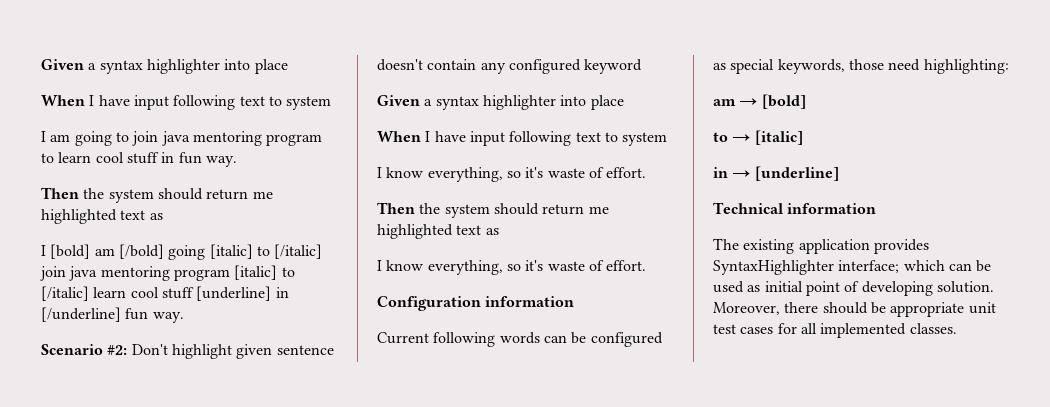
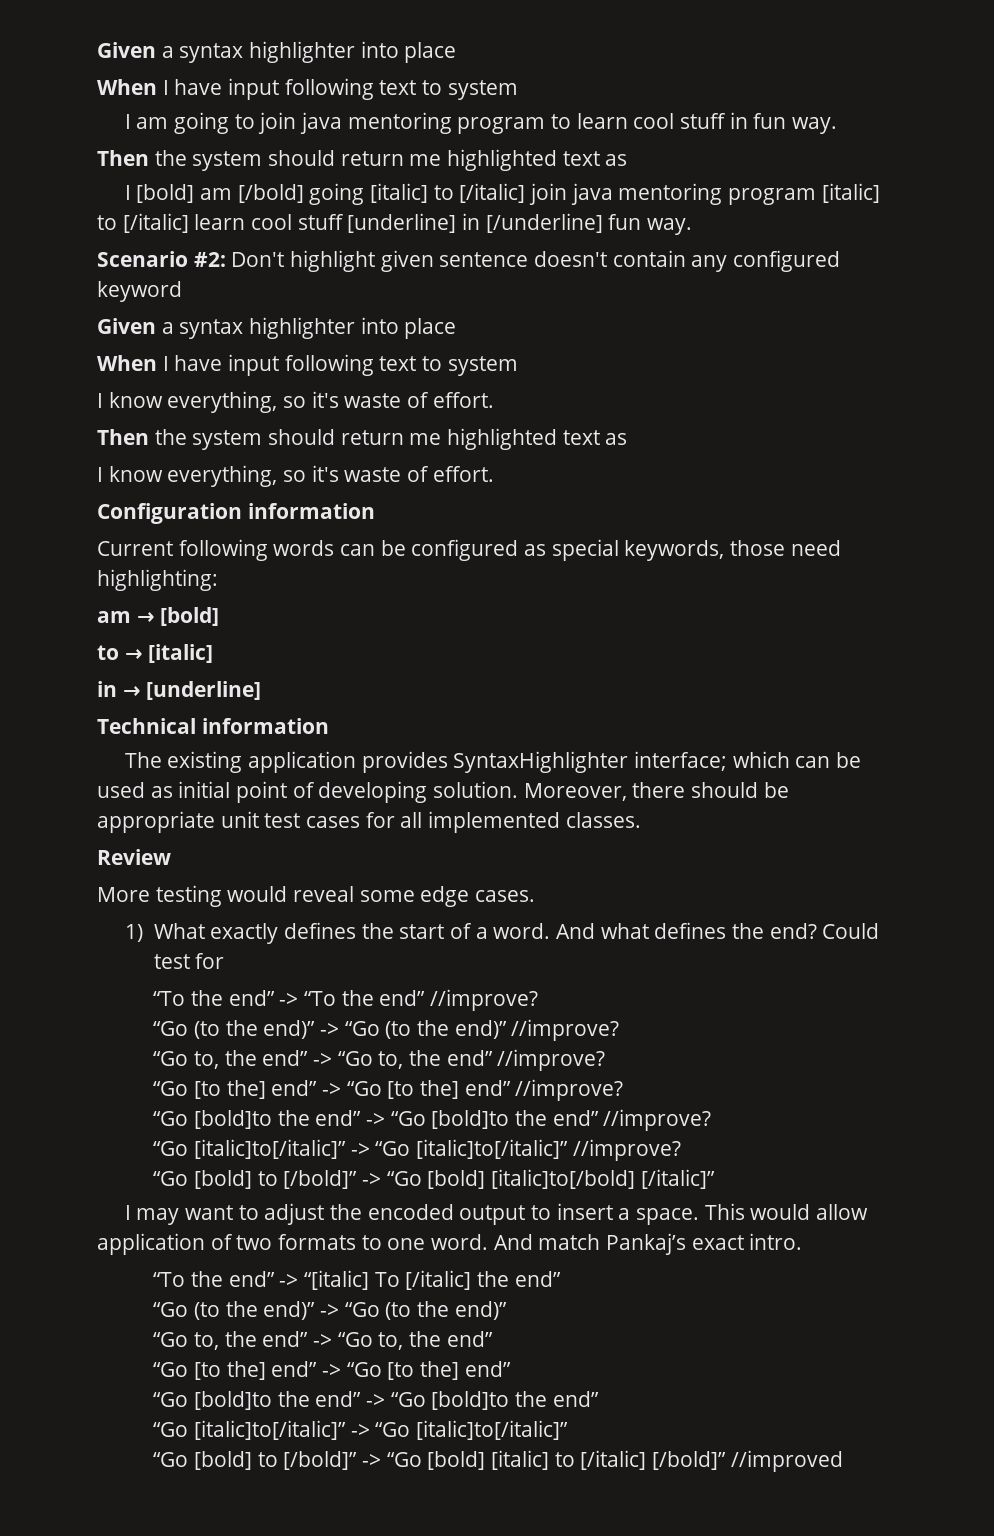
+ Review
+ More testing would reveal some edge cases.
+ 1) What exactly defines the start of a word. And what defines the end? Could test for
+ “To the end” -> “To the end” //improve?
+ “Go (to the end)” -> “Go (to the end)” //improve?
+ “Go to, the end” -> “Go to, the end” //improve?
+ “Go [to the] end” -> “Go [to the] end” //improve?
+ “Go [bold]to the end” -> “Go [bold]to the end” //improve?
+ “Go [italic]to[/italic]” -> “Go [italic]to[/italic]” //improve?
+ “Go [bold] to [/bold]” -> “Go [bold] [italic]to[/bold] [/italic]”
+ I may want to adjust the encoded output to insert a space. This would allow application of two formats to one word. And match Pankaj’s exact intro.
+ “To the end” -> “[italic] To [/italic] the end”
+ “Go (to the end)” -> “Go (to the end)”
+ “Go to, the end” -> “Go to, the end”
+ “Go [to the] end” -> “Go [to the] end”
+ “Go [bold]to the end” -> “Go [bold]to the end”
+ “Go [italic]to[/italic]” -> “Go [italic]to[/italic]”
+ “Go [bold] to [/bold]” -> “Go [bold] [italic] to [/italic] [/bold]” //improved

